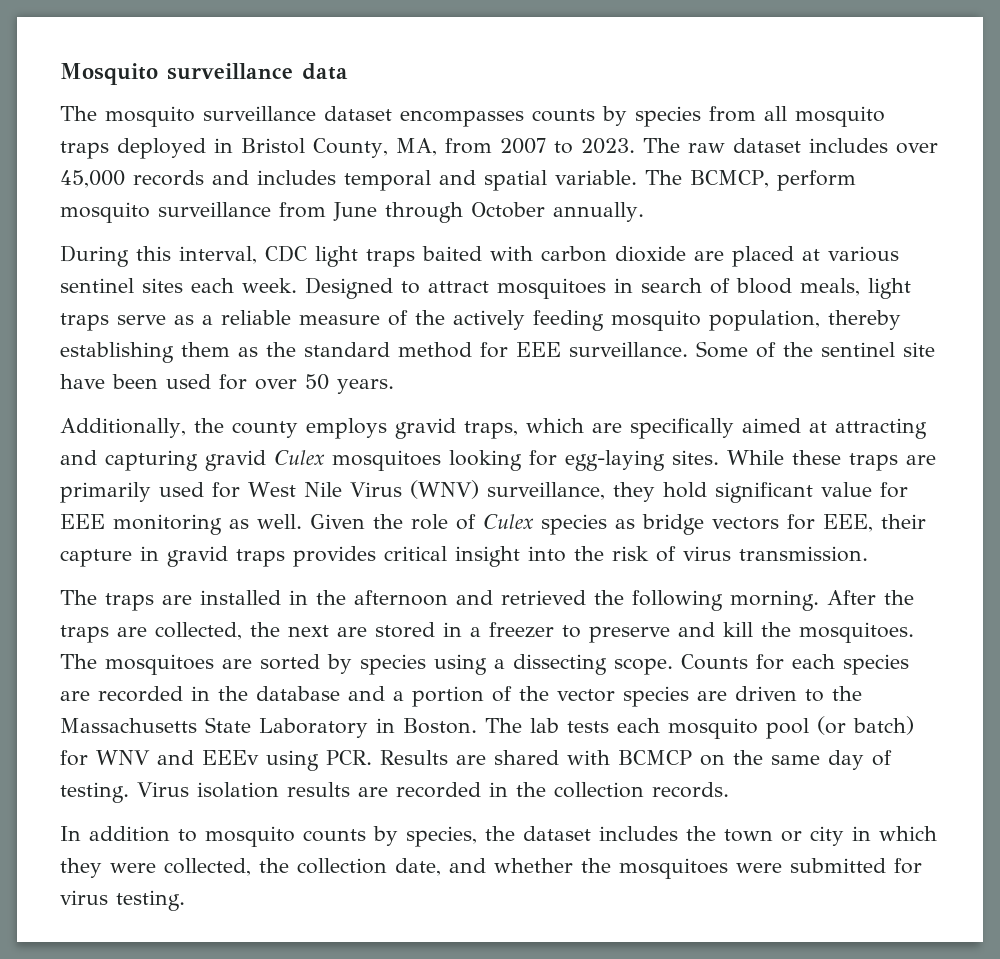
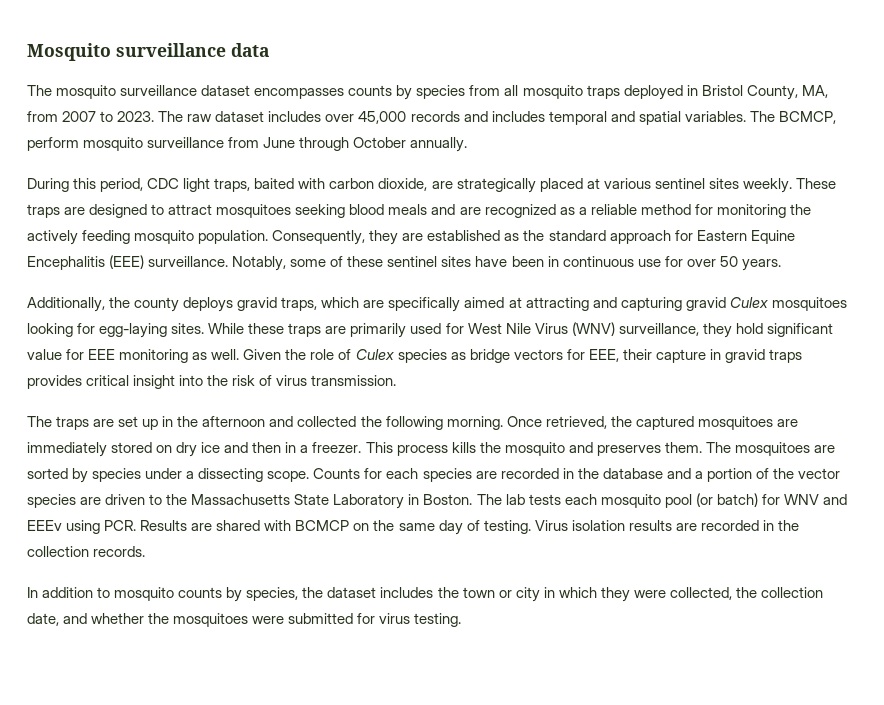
- The raw dataset includes over 45,000 records and includes temporal and spatial variable.
+ The raw dataset includes over 45,000 records and includes temporal and spatial variables.
- During this interval, CDC light traps baited with carbon dioxide are placed at various sentinel sites each week. Designed to attract mosquitoes in search of blood meals, light traps serve as a reliable measure of the actively feeding mosquito population, thereby establishing them as the standard method for EEE surveillance. Some of the sentinel site have been used for over 50 years.
+ During this period, CDC light traps, baited with carbon dioxide, are strategically placed at various sentinel sites weekly. These traps are designed to attract mosquitoes seeking blood meals and are recognized as a reliable method for monitoring the actively feeding mosquito population. Consequently, they are established as the standard approach for Eastern Equine Encephalitis (EEE) surveillance. Notably, some of these sentinel sites have been in continuous use for over 50 years.
- Additionally, the county employs gravid traps, which are specifically aimed at attracting and capturing gravid Culex mosquitoes looking for egg-laying sites.
+ Additionally, the county deploys gravid traps, which are specifically aimed at attracting and capturing gravid Culex mosquitoes looking for egg-laying sites.
- The traps are installed in the afternoon and retrieved the following morning.
+ The traps are set up in the afternoon and collected the following morning.
- After the traps are collected, the next are stored in a freezer to preserve and kill the mosquitoes.
+ Once retrieved, the captured mosquitoes are immediately stored on dry ice and then in a freezer. This process kills the mosquito and preserves them.
- The mosquitoes are sorted by species using a dissecting scope.
+ The mosquitoes are sorted by species under a dissecting scope.

